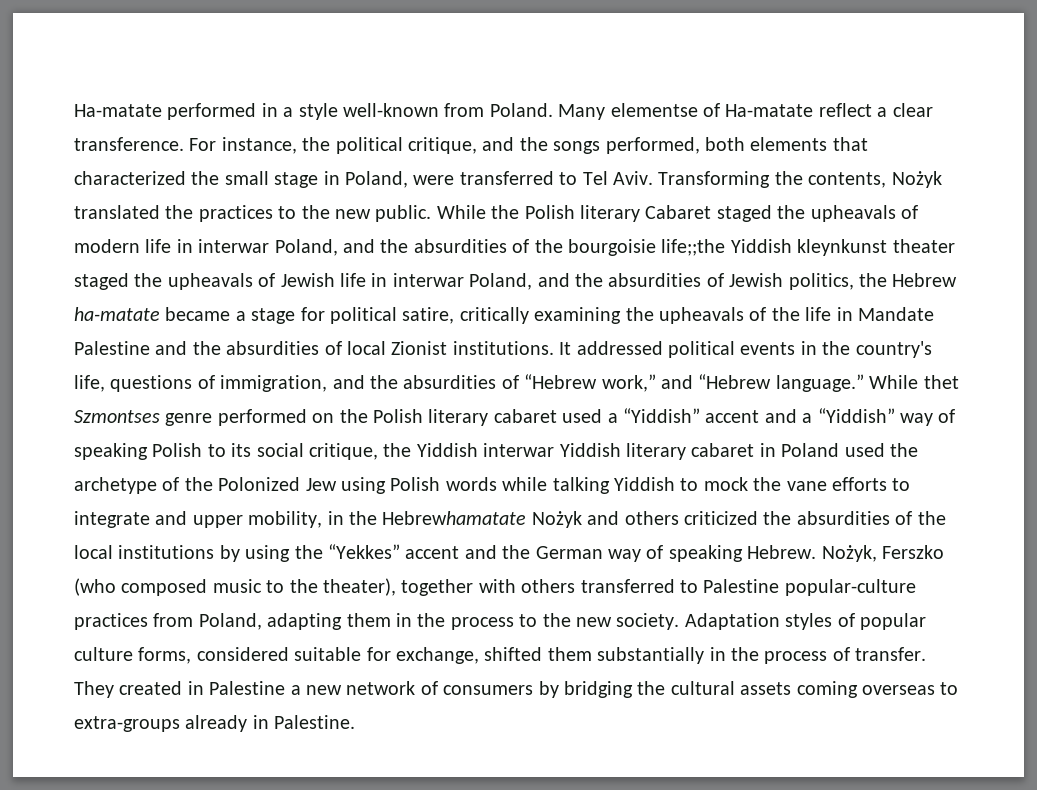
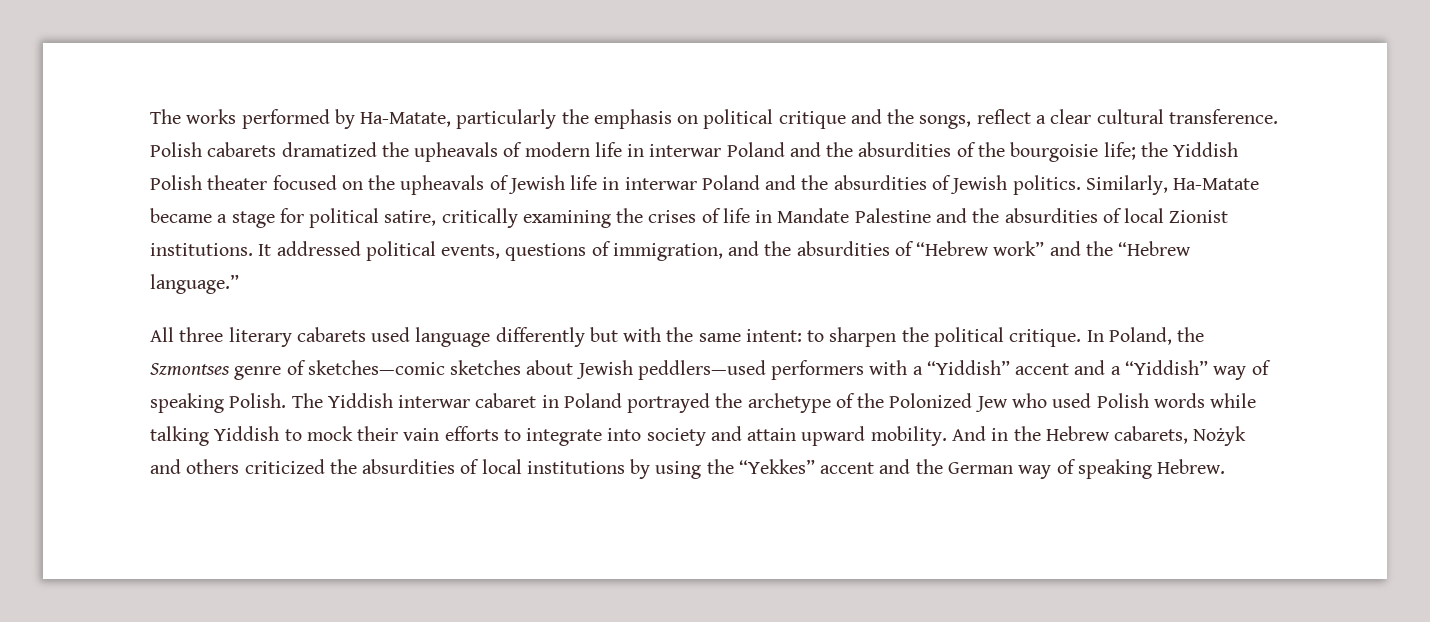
- Ha-matate performed in a style well-known from Poland. Many elementse of Ha-matate reflect a clear transference. For instance, the political critique, and the songs performed, both elements that characterized the small stage in Poland, were transferred to Tel Aviv. Transforming the contents, Nożyk translated the practices to the new public. While the Polish literary Cabaret staged the upheavals of modern life in interwar Poland, and the absurdities of the bourgoisie life;;the Yiddish kleynkunst theater staged the upheavals of Jewish life in interwar Poland, and the absurdities of Jewish politics, the Hebrew ha-matate became a stage for political satire, critically examining the upheavals of the life in Mandate Palestine and the absurdities of local Zionist institutions.
+ The works performed by Ha-Matate, particularly the emphasis on political critique and the songs, reflect a clear cultural transference. Polish cabarets dramatized the upheavals of modern life in interwar Poland and the absurdities of the bourgoisie life; the Yiddish Polish theater focused on the upheavals of Jewish life in interwar Poland and the absurdities of Jewish politics. Similarly, Ha-Matate became a stage for political satire, critically examining the crises of life in Mandate Palestine and the absurdities of local Zionist institutions.
- It addressed political events in the country's life, questions of immigration, and the absurdities of “Hebrew work,” and “Hebrew language.” While thet Szmontses genre performed on the Polish literary cabaret used a “Yiddish” accent and a “Yiddish” way of speaking Polish to its social critique, the Yiddish interwar Yiddish literary cabaret in Poland used the archetype of the Polonized Jew using Polish words while talking Yiddish to mock the vane efforts to integrate and upper mobility, in the Hebrewhamatate Nożyk and others criticized the absurdities of the local institutions by using the “Yekkes” accent and the German way of speaking Hebrew. Nożyk, Ferszko (who composed music to the theater), together with others transferred to Palestine popular-culture practices from Poland, adapting them in the process to the new society. Adaptation styles of popular culture forms, considered suitable for exchange, shifted them substantially in the process of transfer. They created in Palestine a new network of consumers by bridging the cultural assets coming overseas to extra-groups already in Palestine.
+ It addressed political events, questions of immigration, and the absurdities of “Hebrew work” and the “Hebrew language.”
+ All three literary cabarets used language differently but with the same intent: to sharpen the political critique. In Poland, the Szmontses genre of sketches—comic sketches about Jewish peddlers—used performers with a “Yiddish” accent and a “Yiddish” way of speaking Polish. The Yiddish interwar cabaret in Poland portrayed the archetype of the Polonized Jew who used Polish words while talking Yiddish to mock their vain efforts to integrate into society and attain upward mobility. And in the Hebrew cabarets, Nożyk and others criticized the absurdities of local institutions by using the “Yekkes” accent and the German way of speaking Hebrew.

